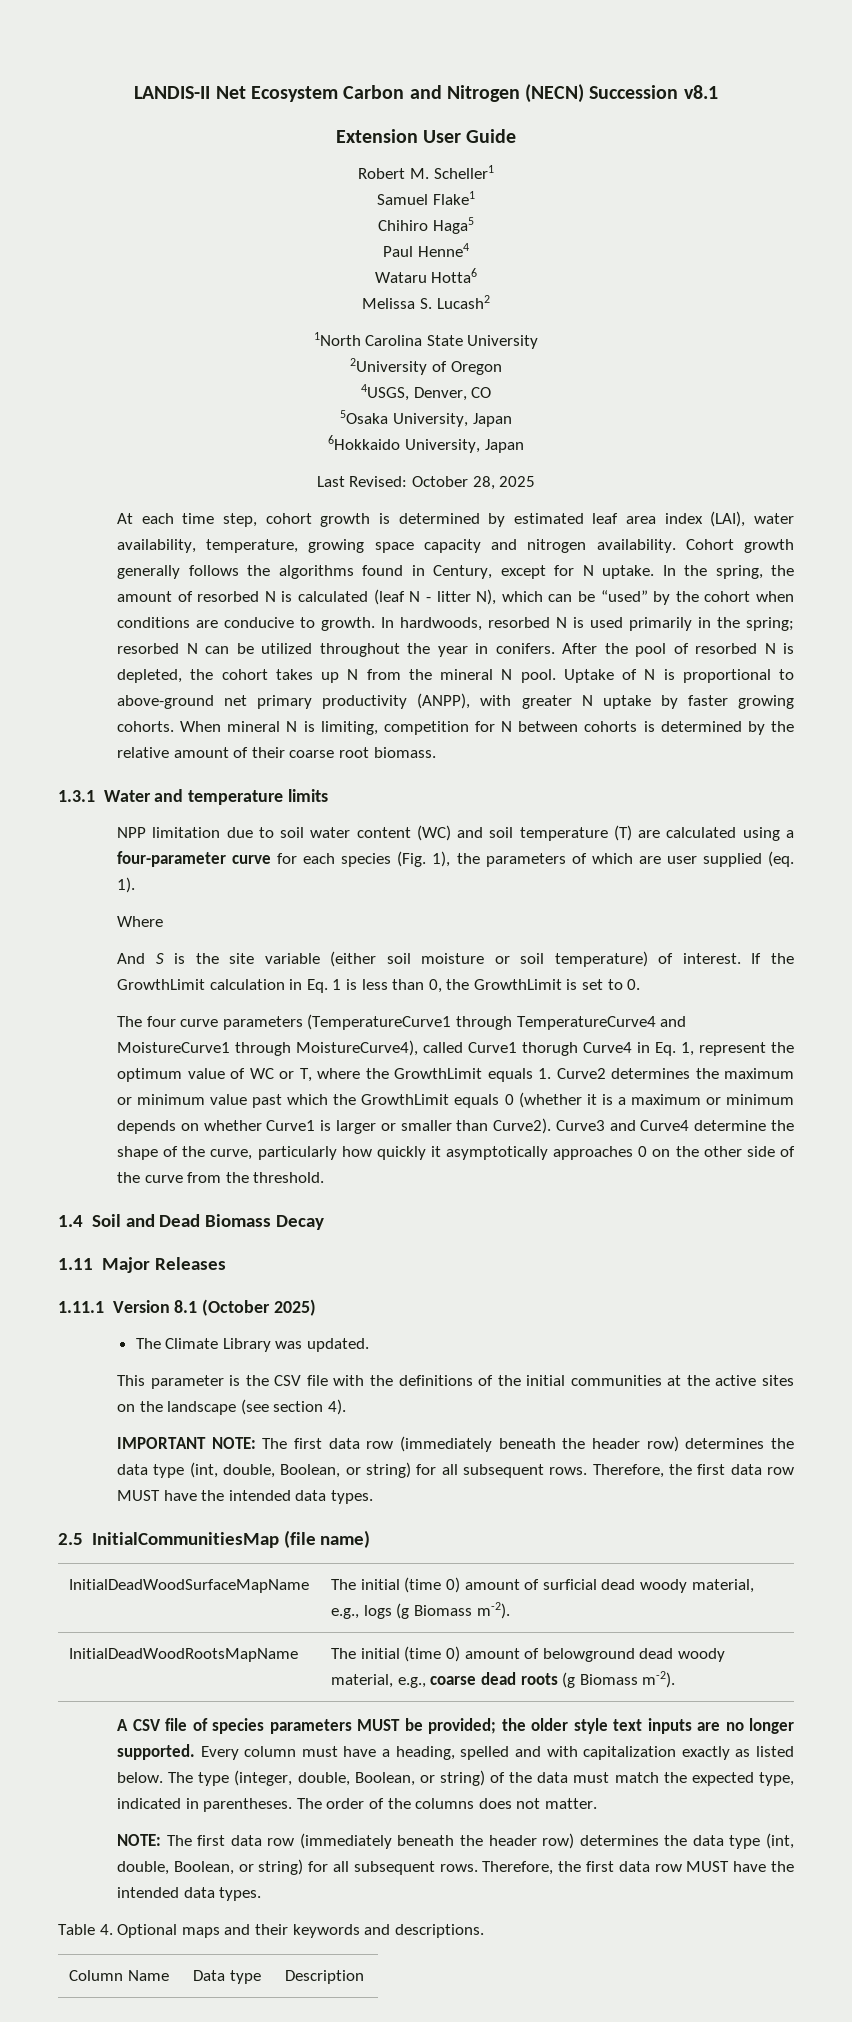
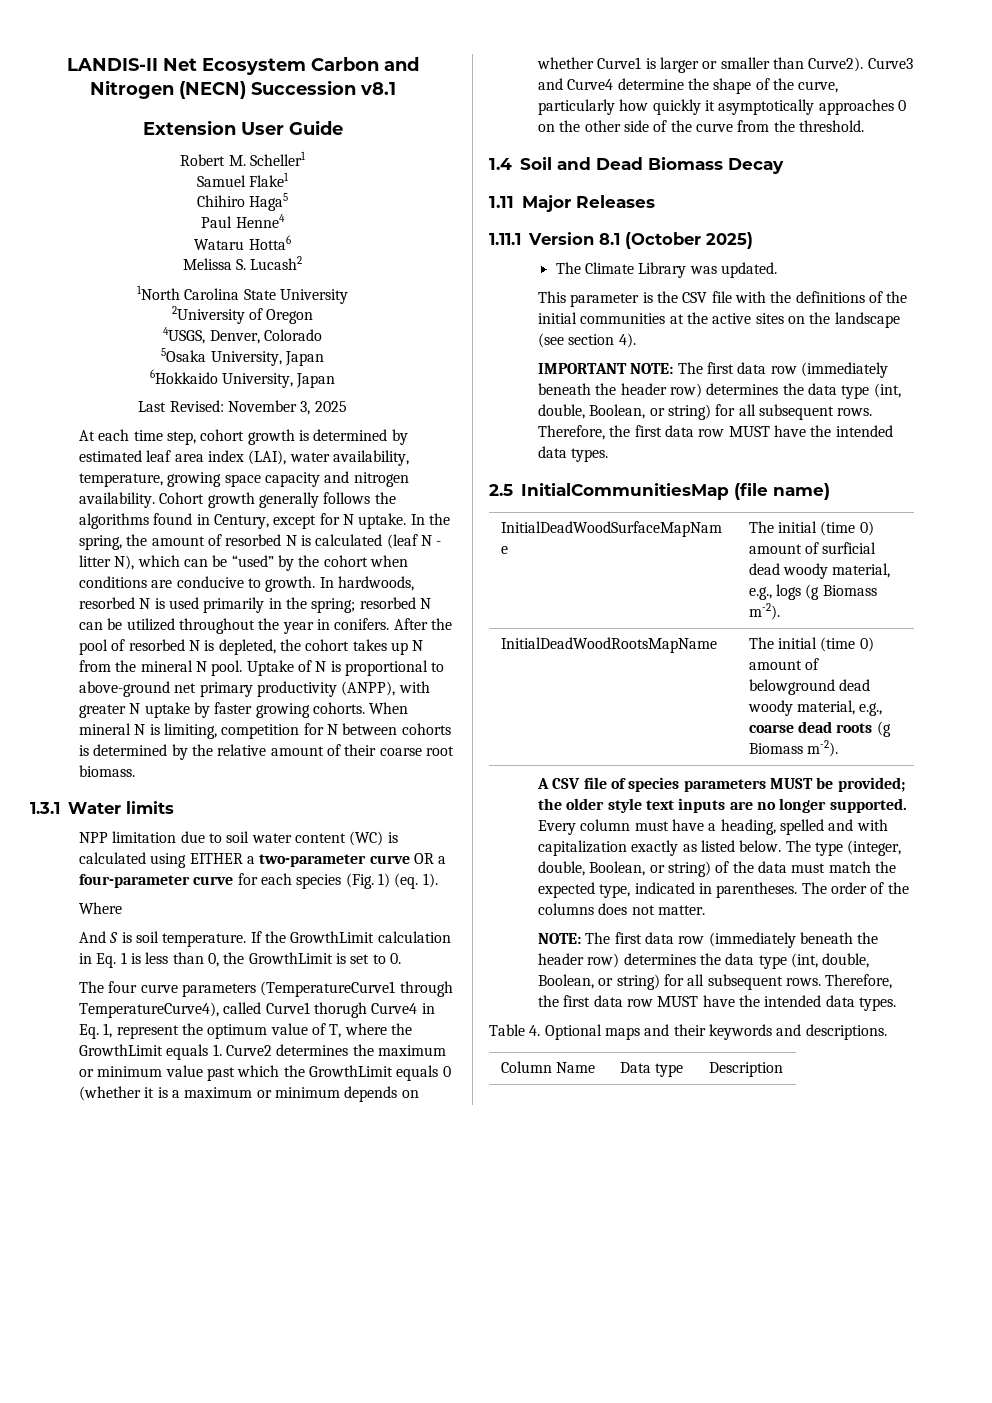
- 4USGS, Denver, CO
+ 4USGS, Denver, Colorado
- Last Revised: October 28, 2025
+ Last Revised: November 3, 2025
- 1.3.1 Water and temperature limits
+ 1.3.1 Water limits
- NPP limitation due to soil water content (WC) and soil temperature (T) are calculated using a four-parameter curve for each species (Fig. 1), the parameters of which are user supplied (eq.
+ NPP limitation due to soil water content (WC) is calculated using EITHER a two-parameter curve OR a four-parameter curve for each species (Fig. 1) (eq.
- And S is the site variable (either soil moisture or soil temperature) of interest.
+ And S is soil temperature.
- The four curve parameters (TemperatureCurve1 through TemperatureCurve4 and MoistureCurve1 through MoistureCurve4), called Curve1 thorugh Curve4 in Eq. 1, represent the optimum value of WC or T, where the GrowthLimit equals 1. Curve2 determines the maximum or minimum value past which the GrowthLimit equals 0 (whether it is a maximum or minimum depends on whether Curve1 is larger or smaller than Curve2).
+ The four curve parameters (TemperatureCurve1 through TemperatureCurve4), called Curve1 thorugh Curve4 in Eq. 1, represent the optimum value of T, where the GrowthLimit equals 1. Curve2 determines the maximum or minimum value past which the GrowthLimit equals 0 (whether it is a maximum or minimum depends on whether Curve1 is larger or smaller than Curve2).

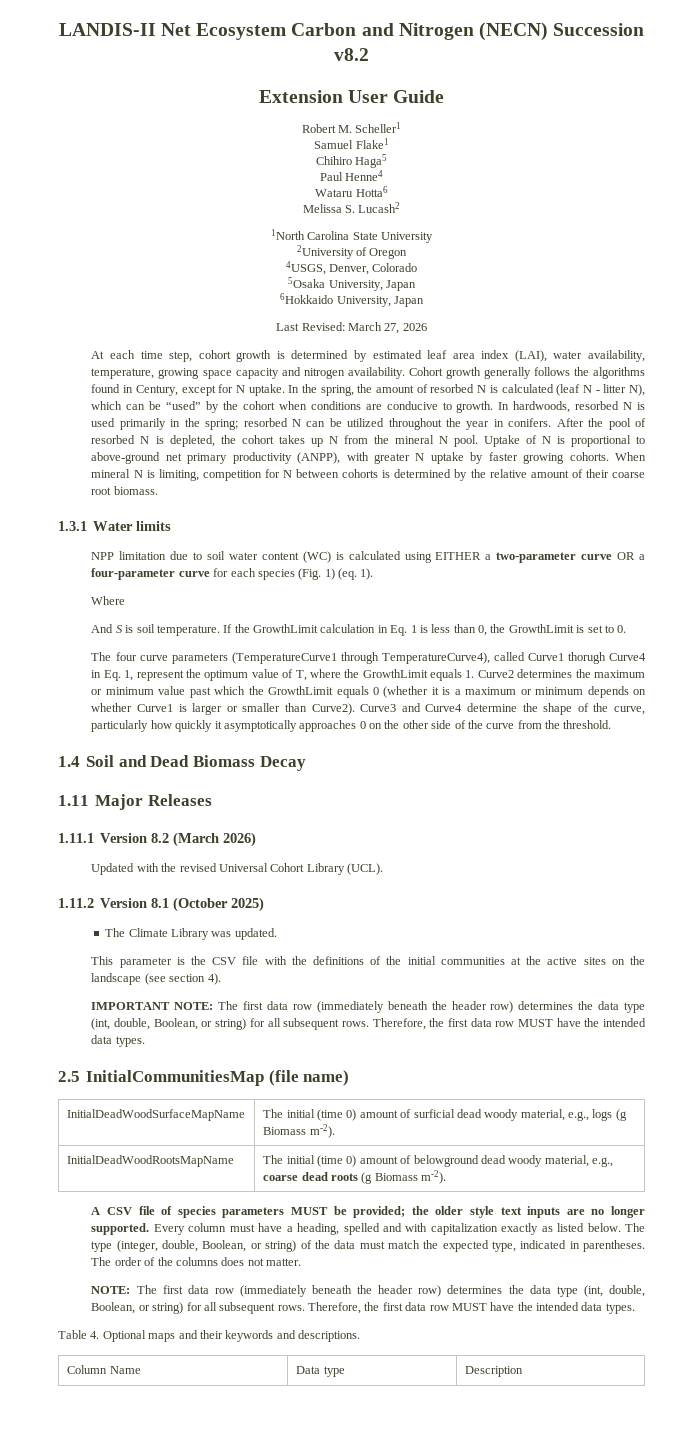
- LANDIS-II Net Ecosystem Carbon and Nitrogen (NECN) Succession v8.1
+ LANDIS-II Net Ecosystem Carbon and Nitrogen (NECN) Succession v8.2
- Last Revised: November 3, 2025
+ Last Revised: March 27, 2026
- 1.11.1 Version 8.1 (October 2025)
+ 1.11.1 Version 8.2 (March 2026)
+ Updated with the revised Universal Cohort Library (UCL).
+ 1.11.2 Version 8.1 (October 2025)

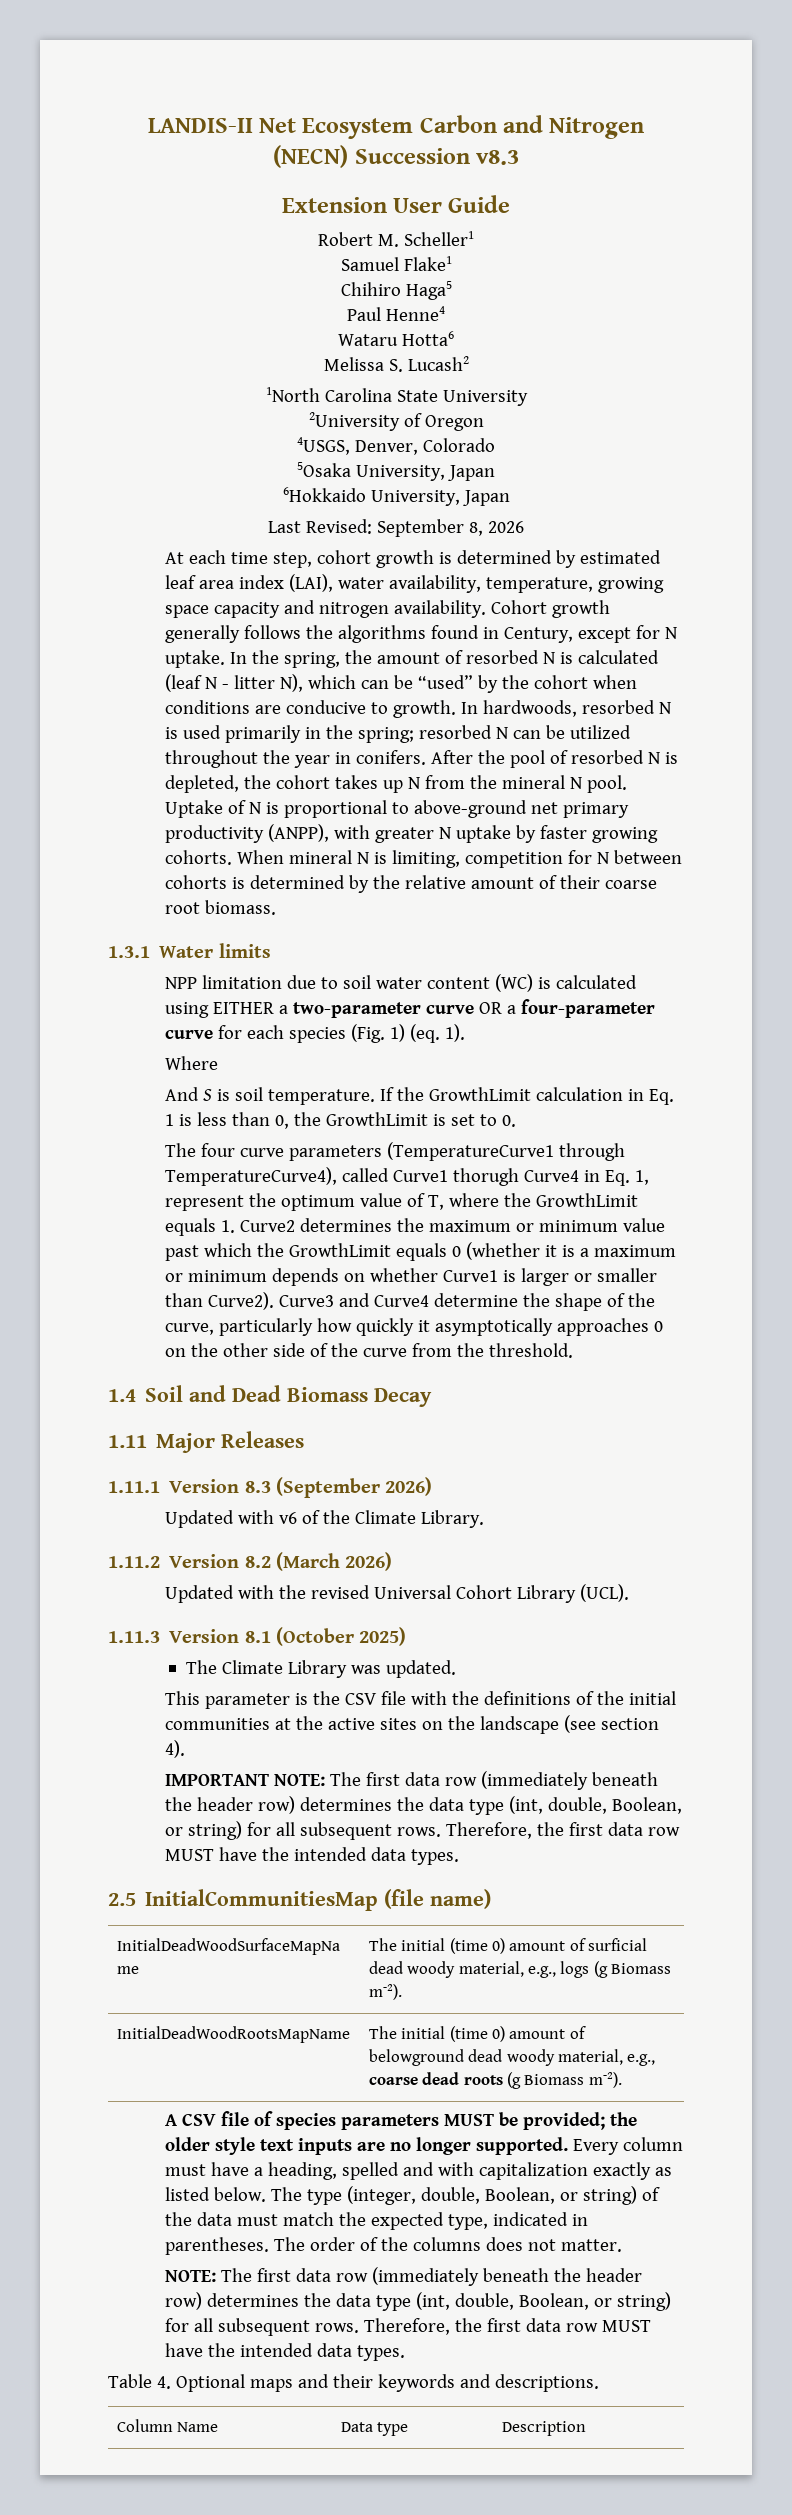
- LANDIS-II Net Ecosystem Carbon and Nitrogen (NECN) Succession v8.2
+ LANDIS-II Net Ecosystem Carbon and Nitrogen (NECN) Succession v8.3
- Last Revised: March 27, 2026
+ Last Revised: September 8, 2026
- 1.11.1 Version 8.2 (March 2026)
+ 1.11.1 Version 8.3 (September 2026)
+ Updated with v6 of the Climate Library.
+ 1.11.2 Version 8.2 (March 2026)
- 1.11.2 Version 8.1 (October 2025)
+ 1.11.3 Version 8.1 (October 2025)

